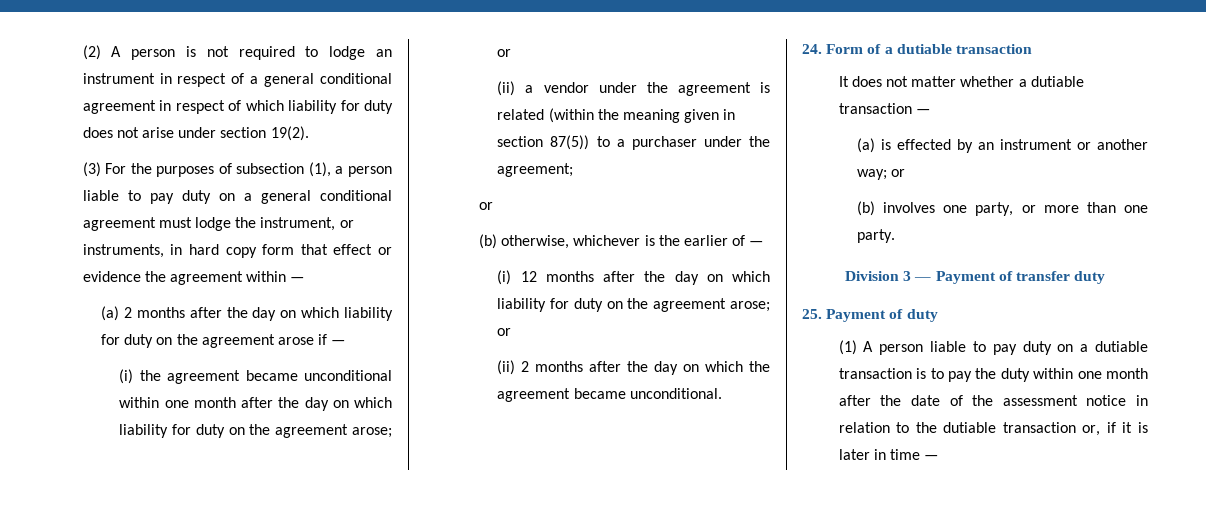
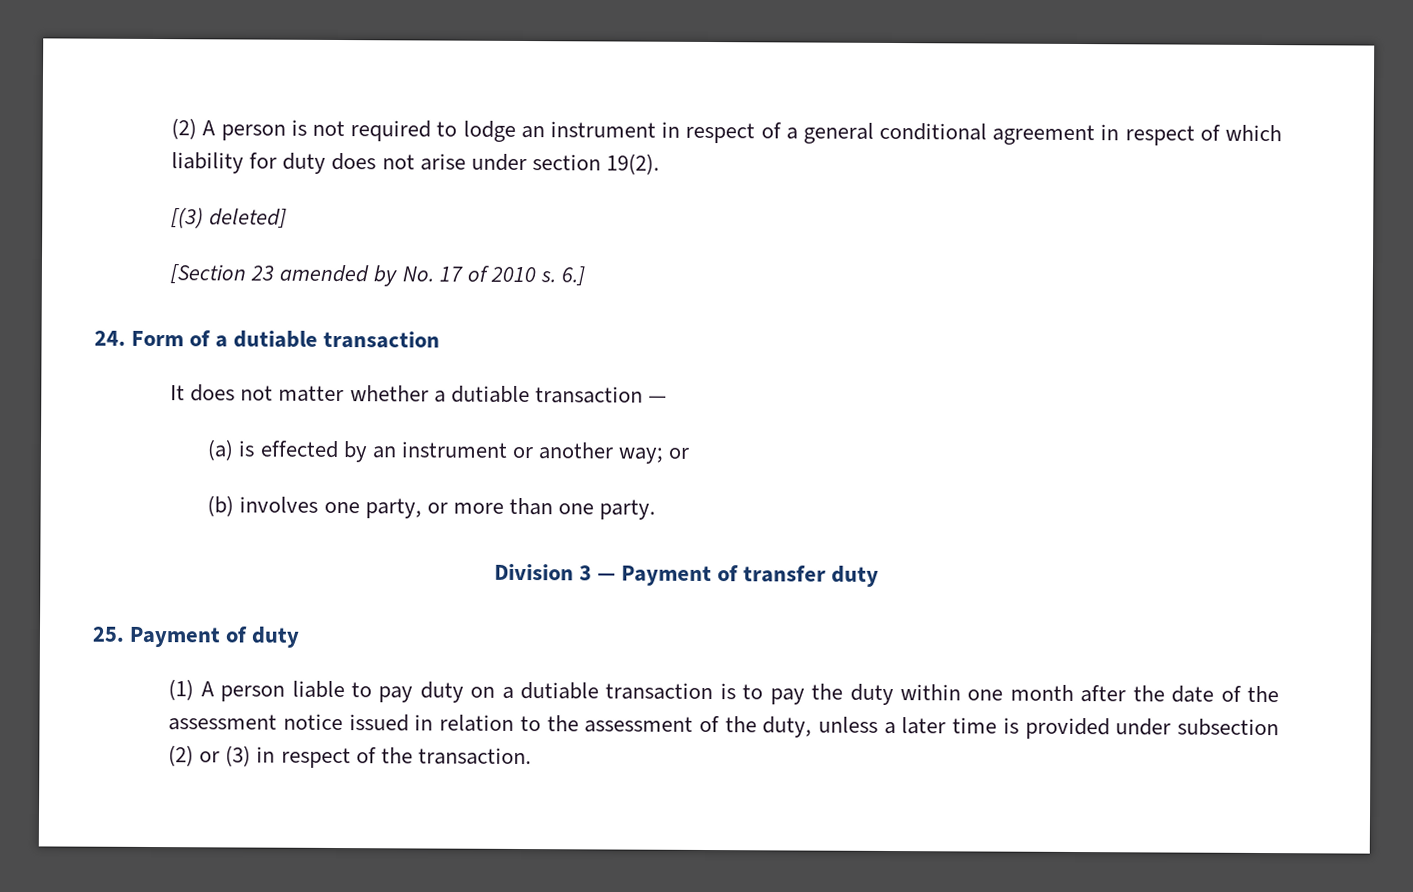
- (3) For the purposes of subsection (1), a person liable to pay duty on a general conditional agreement must lodge the instrument, or instruments, in hard copy form that effect or evidence the agreement within —
- (a) 2 months after the day on which liability for duty on the agreement arose if —
- (i) the agreement became unconditional within one month after the day on which liability for duty on the agreement arose; or
- (ii) a vendor under the agreement is related (within the meaning given in section 87(5)) to a purchaser under the agreement;
- or
- (b) otherwise, whichever is the earlier of —
- (i) 12 months after the day on which liability for duty on the agreement arose; or
- (ii) 2 months after the day on which the agreement became unconditional.
+ [(3) deleted]
+ [Section 23 amended by No. 17 of 2010 s. 6.]
- (1) A person liable to pay duty on a dutiable transaction is to pay the duty within one month after the date of the assessment notice in relation to the dutiable transaction or, if it is later in time —
+ (1) A person liable to pay duty on a dutiable transaction is to pay the duty within one month after the date of the assessment notice issued in relation to the assessment of the duty, unless a later time is provided under subsection (2) or (3) in respect of the transaction.

